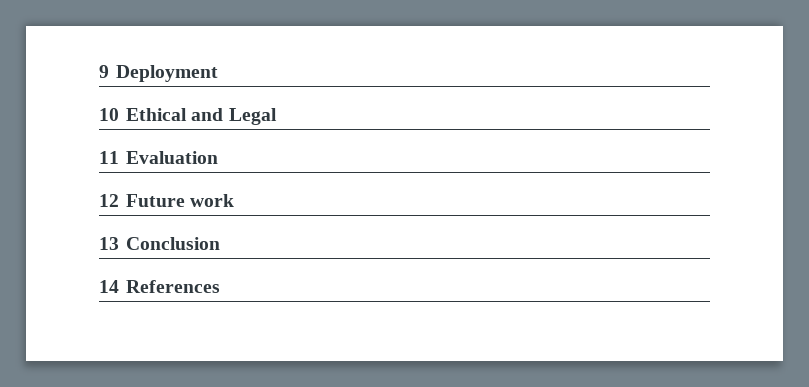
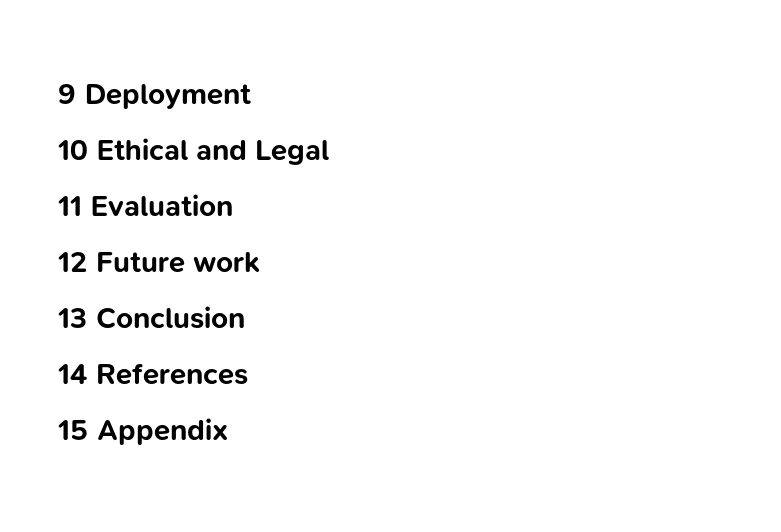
+ 15 Appendix

